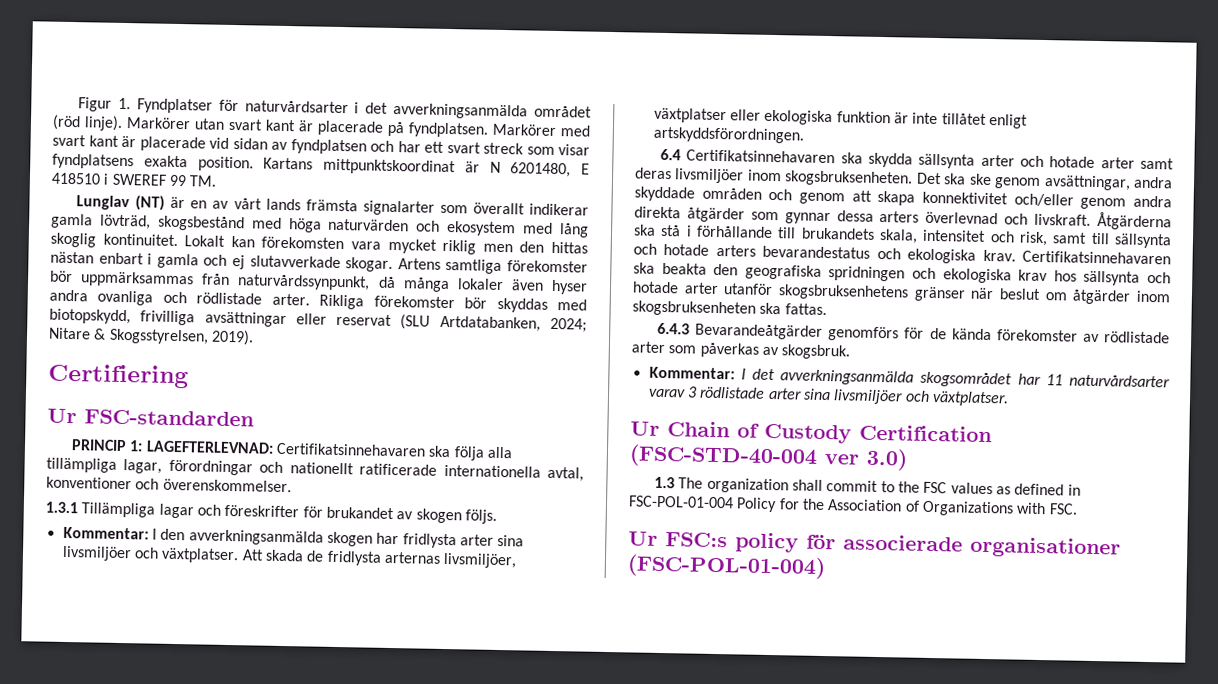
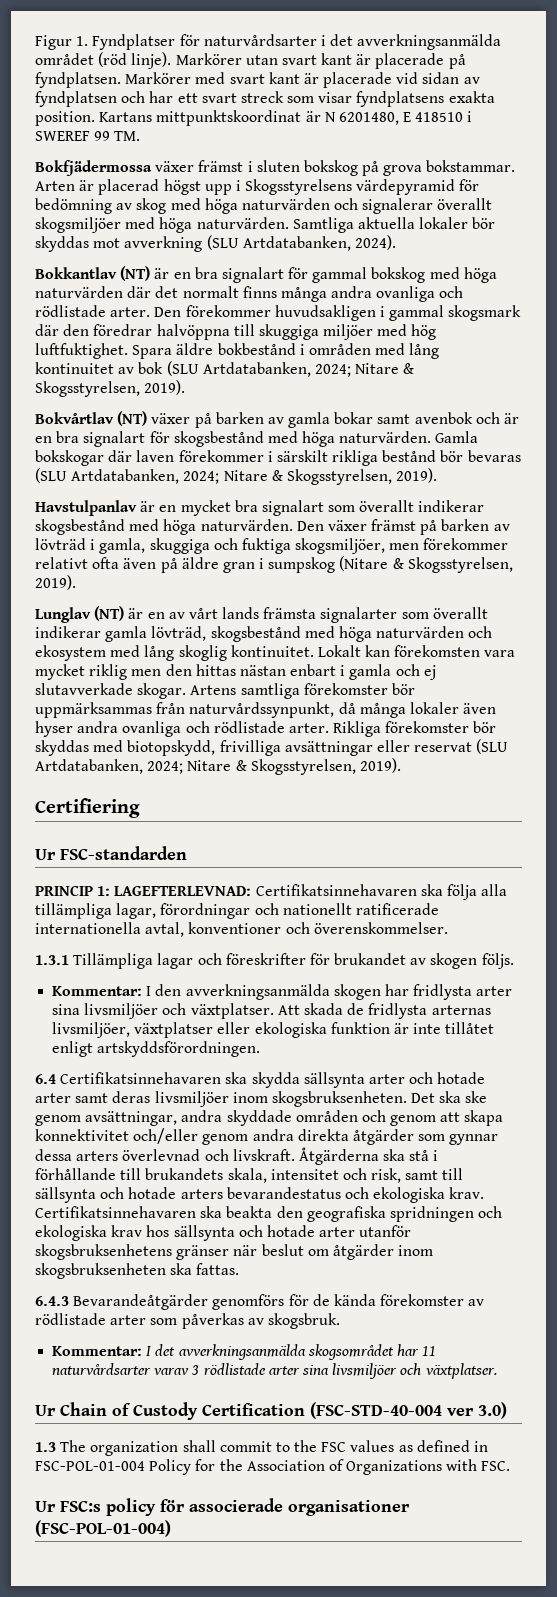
+ Bokfjädermossa växer främst i sluten bokskog på grova bokstammar. Arten är placerad högst upp i Skogsstyrelsens värdepyramid för bedömning av skog med höga naturvärden och signalerar överallt skogsmiljöer med höga naturvärden. Samtliga aktuella lokaler bör skyddas mot avverkning (SLU Artdatabanken, 2024).
+ Bokkantlav (NT) är en bra signalart för gammal bokskog med höga naturvärden där det normalt finns många andra ovanliga och rödlistade arter. Den förekommer huvudsakligen i gammal skogsmark där den föredrar halvöppna till skuggiga miljöer med hög luftfuktighet. Spara äldre bokbestånd i områden med lång kontinuitet av bok (SLU Artdatabanken, 2024; Nitare & Skogsstyrelsen, 2019).
+ Bokvårtlav (NT) växer på barken av gamla bokar samt avenbok och är en bra signalart för skogsbestånd med höga naturvärden. Gamla bokskogar där laven förekommer i särskilt rikliga bestånd bör bevaras (SLU Artdatabanken, 2024; Nitare & Skogsstyrelsen, 2019).
+ Havstulpanlav är en mycket bra signalart som överallt indikerar skogsbestånd med höga naturvärden. Den växer främst på barken av lövträd i gamla, skuggiga och fuktiga skogsmiljöer, men förekommer relativt ofta även på äldre gran i sumpskog (Nitare & Skogsstyrelsen, 2019).

